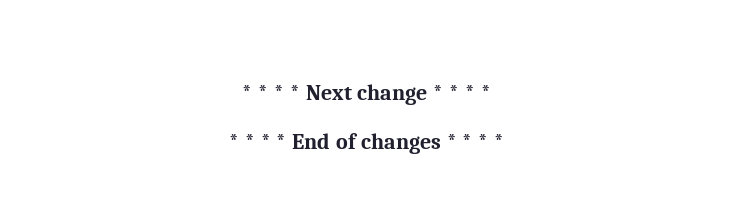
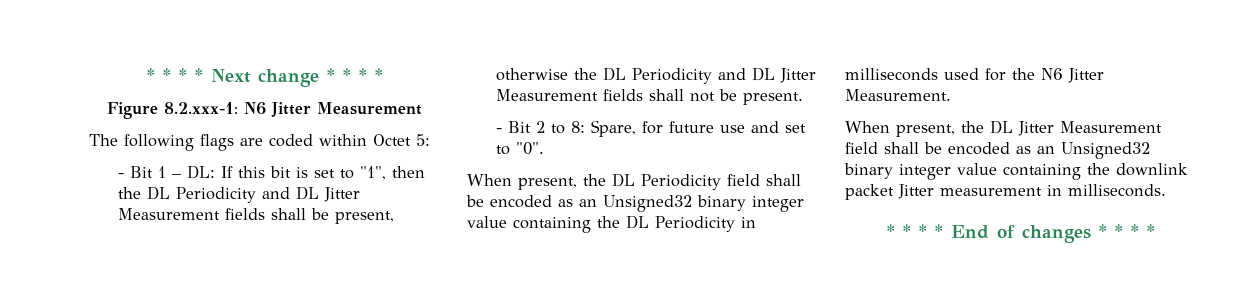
+ Figure 8.2.xxx-1: N6 Jitter Measurement
+ The following flags are coded within Octet 5:
+ - Bit 1 – DL: If this bit is set to "1", then the DL Periodicity and DL Jitter Measurement fields shall be present, otherwise the DL Periodicity and DL Jitter Measurement fields shall not be present.
+ - Bit 2 to 8: Spare, for future use and set to "0".
+ When present, the DL Periodicity field shall be encoded as an Unsigned32 binary integer value containing the DL Periodicity in milliseconds used for the N6 Jitter Measurement.
+ When present, the DL Jitter Measurement field shall be encoded as an Unsigned32 binary integer value containing the downlink packet Jitter measurement in milliseconds.

